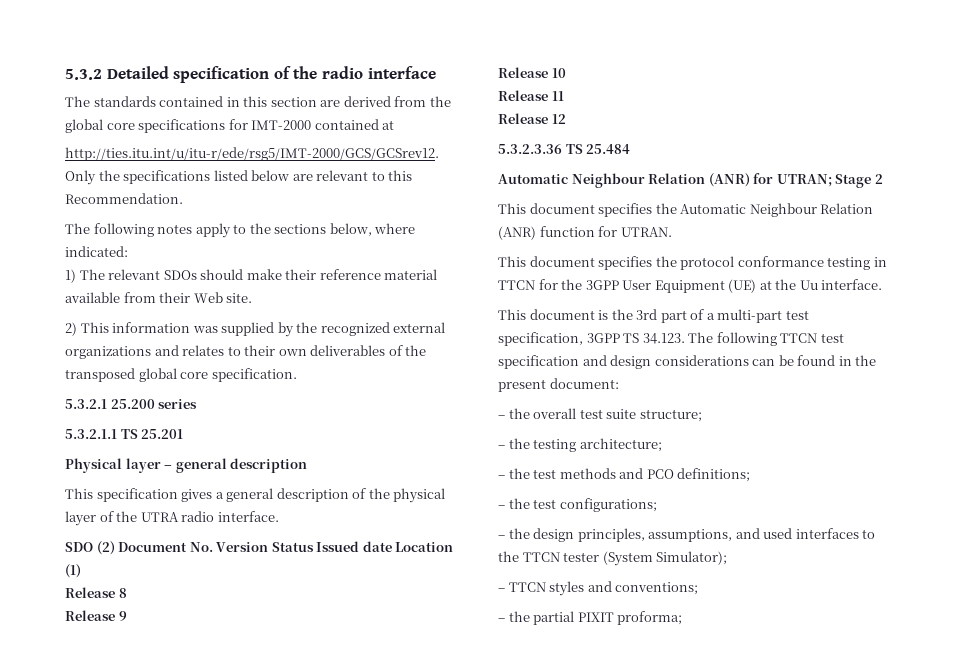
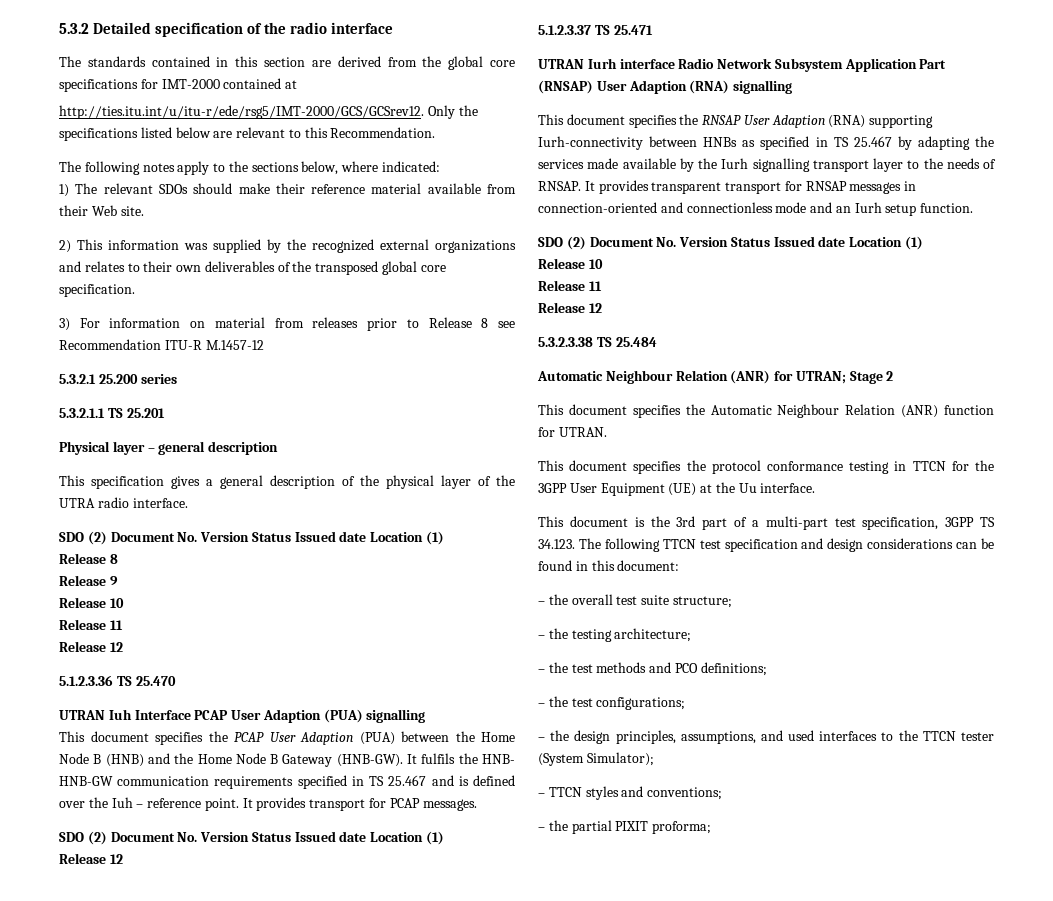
+ 3) For information on material from releases prior to Release 8 see Recommendation ITU-R M.1457-12
- 5.3.2.3.36 TS 25.484
+ 5.1.2.3.36 TS 25.470
+ UTRAN Iuh Interface PCAP User Adaption (PUA) signalling
+ This document specifies the PCAP User Adaption (PUA) between the Home Node B (HNB) and the Home Node B Gateway (HNB-GW). It fulfils the HNB- HNB-GW communication requirements specified in TS 25.467 and is defined over the Iuh – reference point. It provides transport for PCAP messages.
+ SDO (2) Document No. Version Status Issued date Location (1)
+ Release 12
+ 5.1.2.3.37 TS 25.471
+ UTRAN Iurh interface Radio Network Subsystem Application Part (RNSAP) User Adaption (RNA) signalling
+ This document specifies the RNSAP User Adaption (RNA) supporting Iurh-connectivity between HNBs as specified in TS 25.467 by adapting the services made available by the Iurh signalling transport layer to the needs of RNSAP. It provides transparent transport for RNSAP messages in connection-oriented and connectionless mode and an Iurh setup function.
+ SDO (2) Document No. Version Status Issued date Location (1)
+ Release 10
+ Release 11
+ Release 12
+ 5.3.2.3.38 TS 25.484
- This document is the 3rd part of a multi-part test specification, 3GPP TS 34.123. The following TTCN test specification and design considerations can be found in the present document:
+ This document is the 3rd part of a multi-part test specification, 3GPP TS 34.123. The following TTCN test specification and design considerations can be found in this document:

